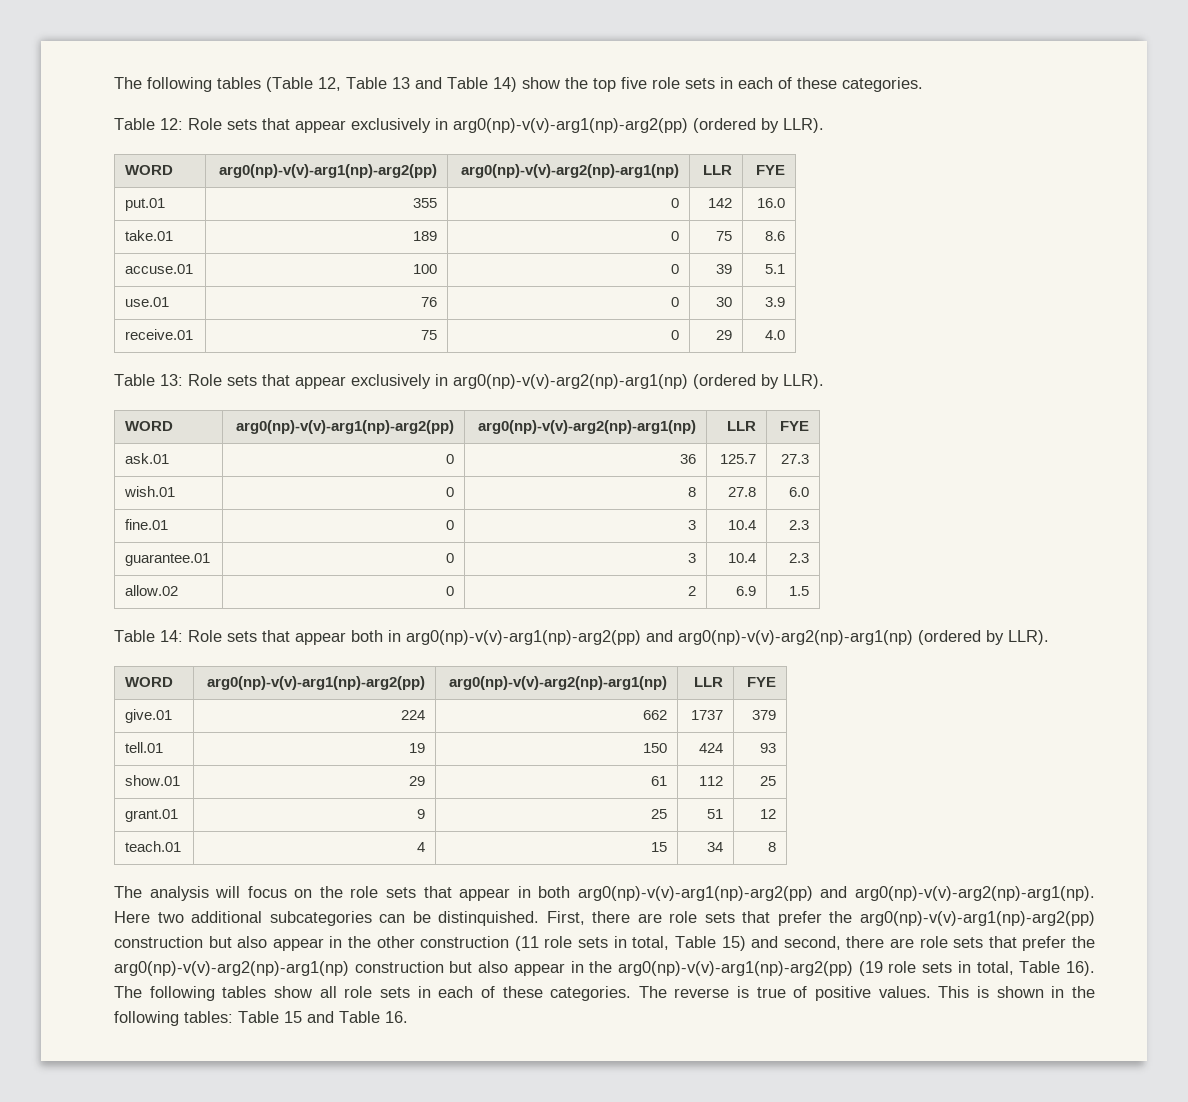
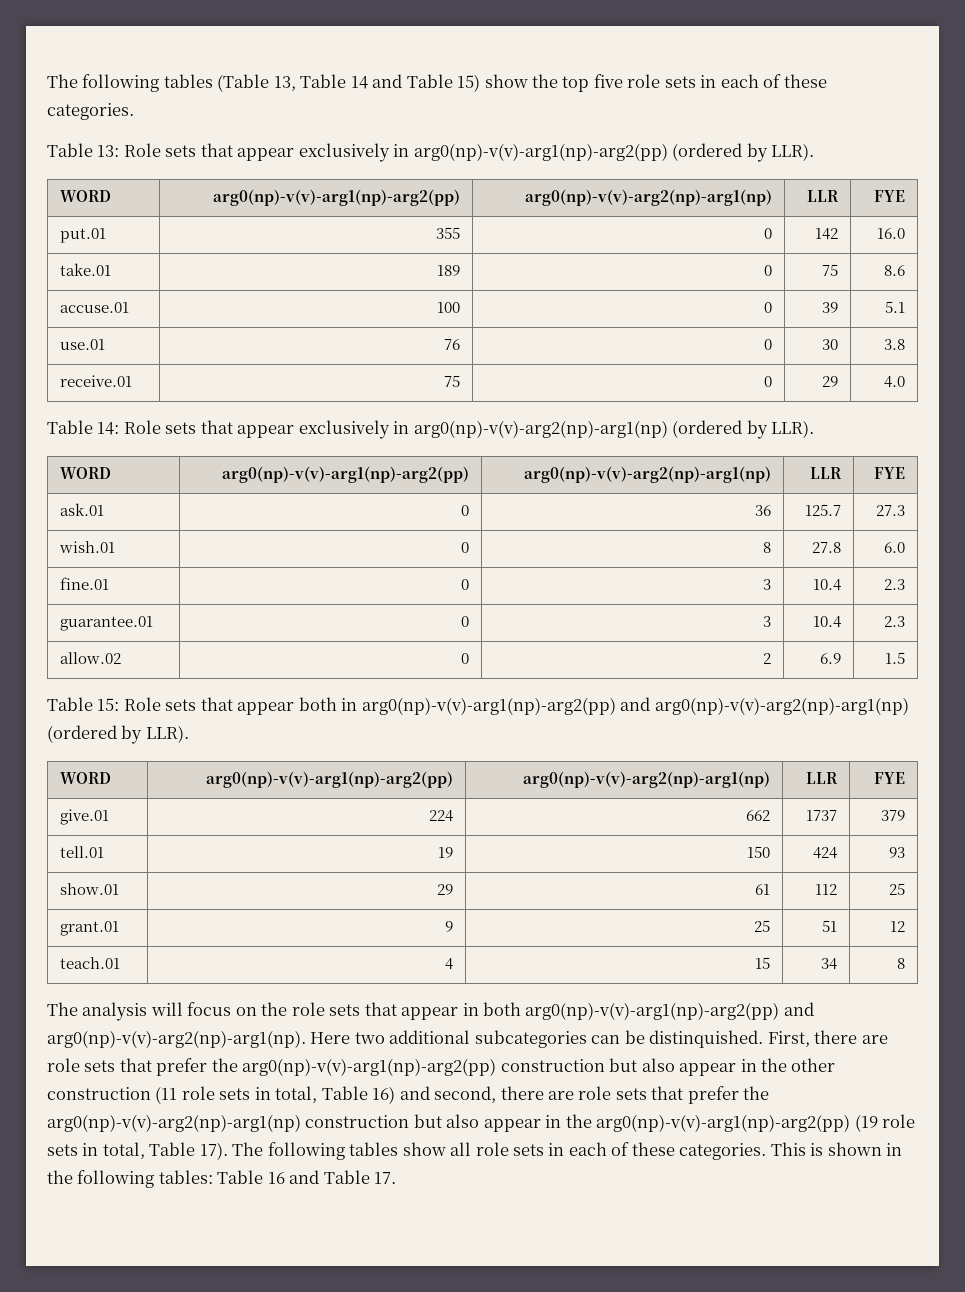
- The following tables (Table 12, Table 13 and Table 14) show the top five role sets in each of these categories.
+ The following tables (Table 13, Table 14 and Table 15) show the top five role sets in each of these categories.
- Table 12: Role sets that appear exclusively in arg0(np)-v(v)-arg1(np)-arg2(pp) (ordered by LLR).
+ Table 13: Role sets that appear exclusively in arg0(np)-v(v)-arg1(np)-arg2(pp) (ordered by LLR).
- use.01 | 76 | 0 | 30 | 3.9
+ use.01 | 76 | 0 | 30 | 3.8
- Table 13: Role sets that appear exclusively in arg0(np)-v(v)-arg2(np)-arg1(np) (ordered by LLR).
+ Table 14: Role sets that appear exclusively in arg0(np)-v(v)-arg2(np)-arg1(np) (ordered by LLR).
- Table 14: Role sets that appear both in arg0(np)-v(v)-arg1(np)-arg2(pp) and arg0(np)-v(v)-arg2(np)-arg1(np) (ordered by LLR).
+ Table 15: Role sets that appear both in arg0(np)-v(v)-arg1(np)-arg2(pp) and arg0(np)-v(v)-arg2(np)-arg1(np) (ordered by LLR).
- First, there are role sets that prefer the arg0(np)-v(v)-arg1(np)-arg2(pp) construction but also appear in the other construction (11 role sets in total, Table 15) and second, there are role sets that prefer the arg0(np)-v(v)-arg2(np)-arg1(np) construction but also appear in the arg0(np)-v(v)-arg1(np)-arg2(pp) (19 role sets in total, Table 16).
+ First, there are role sets that prefer the arg0(np)-v(v)-arg1(np)-arg2(pp) construction but also appear in the other construction (11 role sets in total, Table 16) and second, there are role sets that prefer the arg0(np)-v(v)-arg2(np)-arg1(np) construction but also appear in the arg0(np)-v(v)-arg1(np)-arg2(pp) (19 role sets in total, Table 17).
- The reverse is true of positive values.
- This is shown in the following tables: Table 15 and Table 16.
+ This is shown in the following tables: Table 16 and Table 17.

